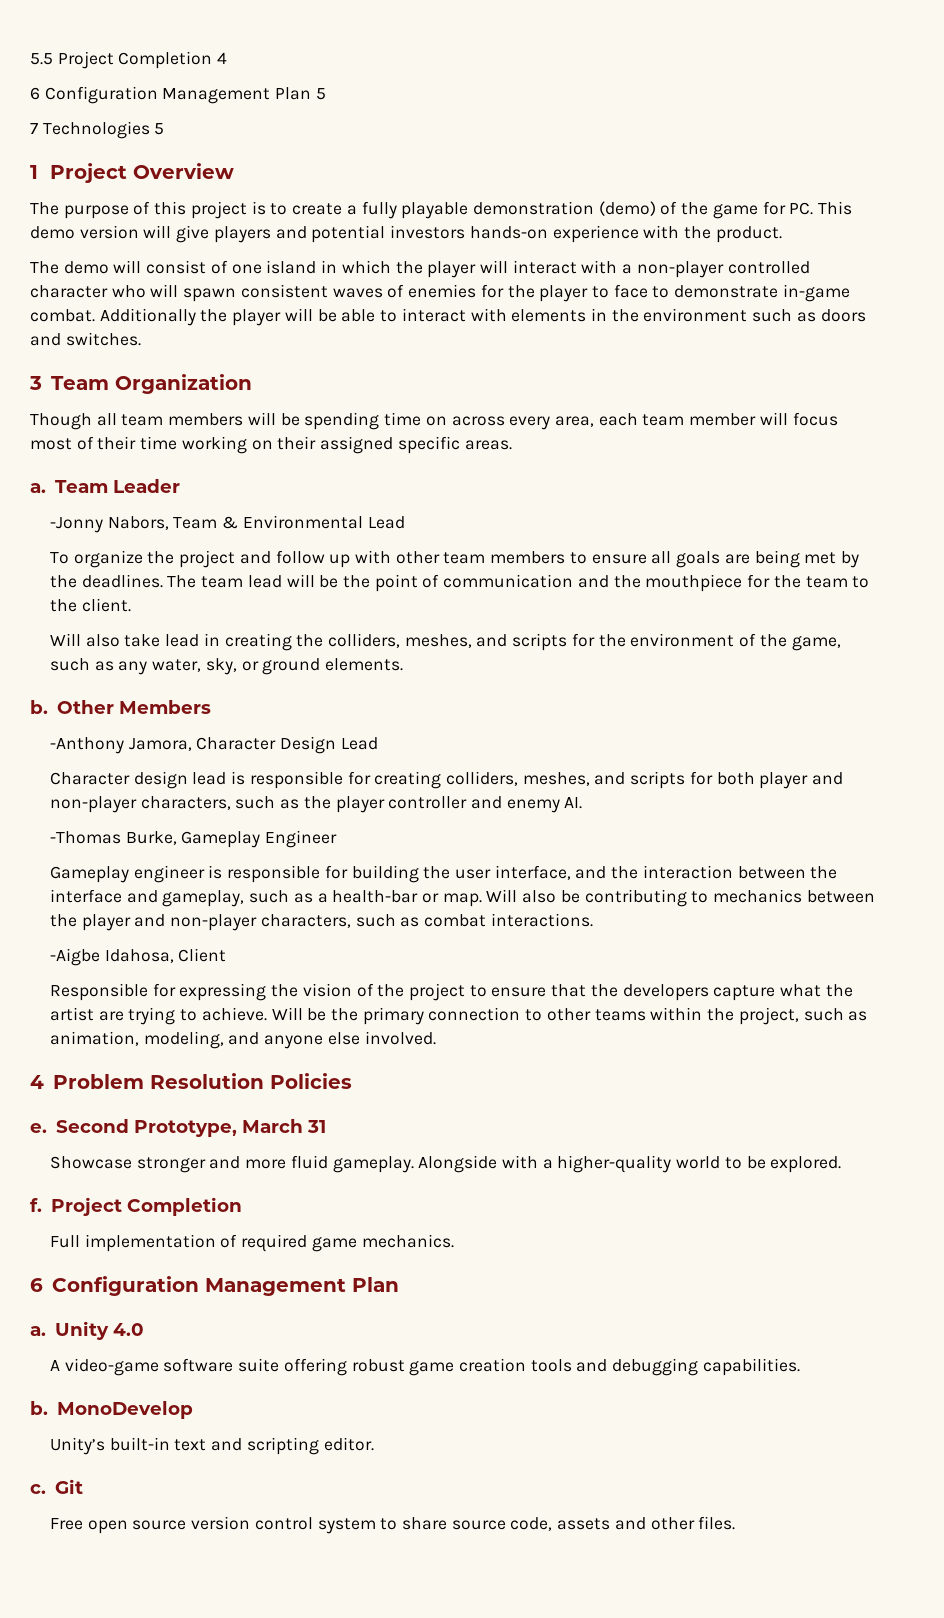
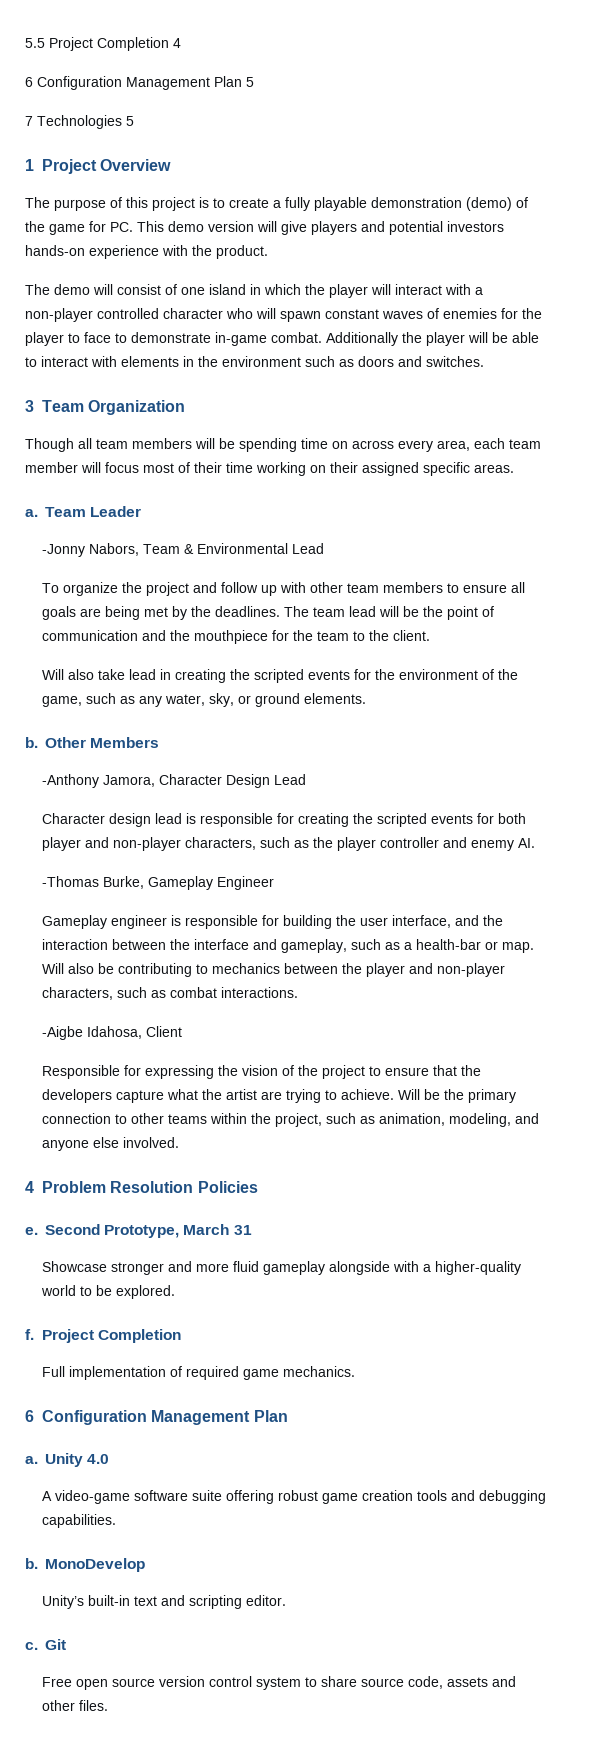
- The demo will consist of one island in which the player will interact with a non-player controlled character who will spawn consistent waves of enemies for the player to face to demonstrate in-game combat.
+ The demo will consist of one island in which the player will interact with a non-player controlled character who will spawn constant waves of enemies for the player to face to demonstrate in-game combat.
- Will also take lead in creating the colliders, meshes, and scripts for the environment of the game, such as any water, sky, or ground elements.
+ Will also take lead in creating the scripted events for the environment of the game, such as any water, sky, or ground elements.
- Character design lead is responsible for creating colliders, meshes, and scripts for both player and non-player characters, such as the player controller and enemy AI.
+ Character design lead is responsible for creating the scripted events for both player and non-player characters, such as the player controller and enemy AI.
- Showcase stronger and more fluid gameplay. Alongside with a higher-quality world to be explored.
+ Showcase stronger and more fluid gameplay alongside with a higher-quality world to be explored.

